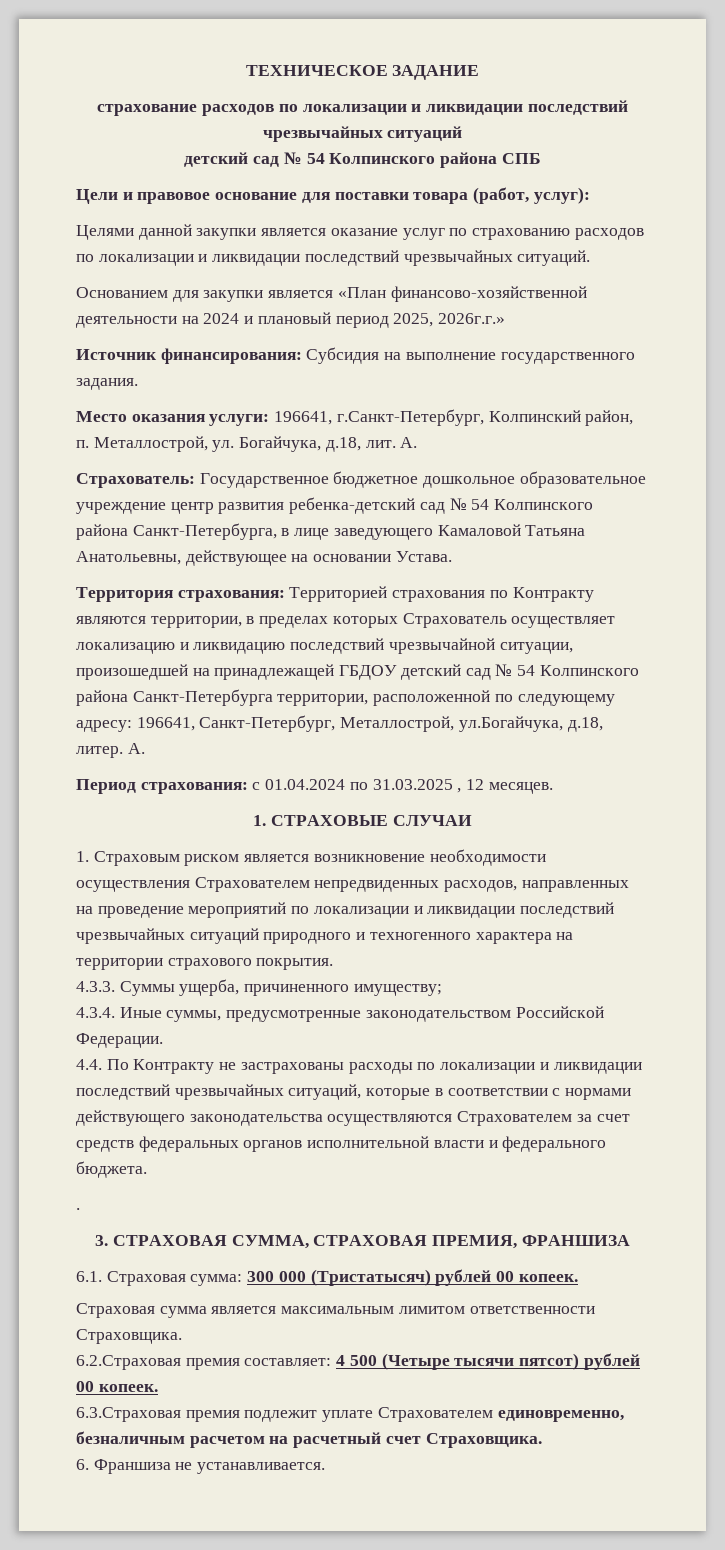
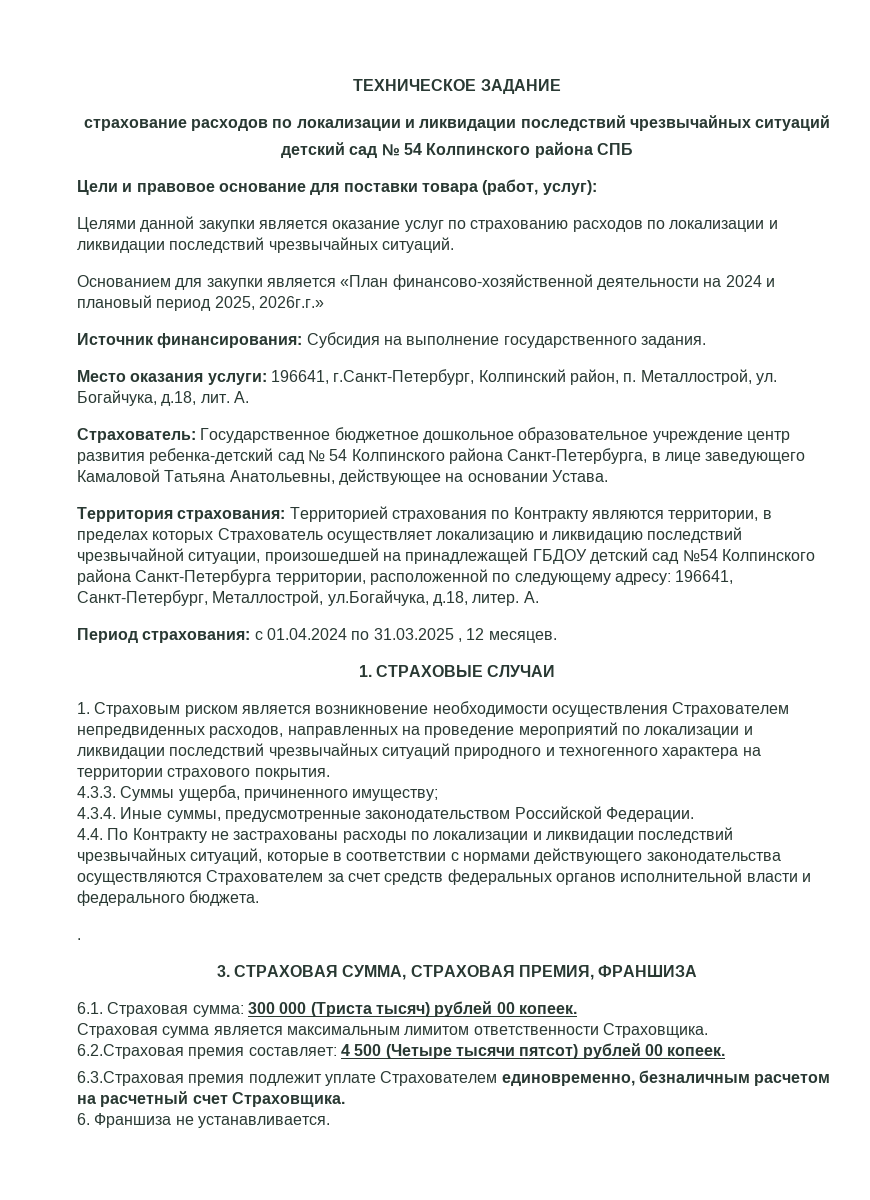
- Территория страхования: Территорией страхования по Контракту являются территории, в пределах которых Страхователь осуществляет локализацию и ликвидацию последствий чрезвычайной ситуации, произошедшей на принадлежащей ГБДОУ детский сад № 54 Колпинского района Санкт-Петербурга территории, расположенной по следующему адресу: 196641, Санкт-Петербург, Металлострой, ул.Богайчука, д.18, литер.
+ Территория страхования: Территорией страхования по Контракту являются территории, в пределах которых Страхователь осуществляет локализацию и ликвидацию последствий чрезвычайной ситуации, произошедшей на принадлежащей ГБДОУ детский сад №54 Колпинского района Санкт-Петербурга территории, расположенной по следующему адресу: 196641, Санкт-Петербург, Металлострой, ул.Богайчука, д.18, литер.
- 6.1. Страховая сумма: 300 000 (Тристатысяч) рублей 00 копеек.
+ 6.1. Страховая сумма: 300 000 (Триста тысяч) рублей 00 копеек.

